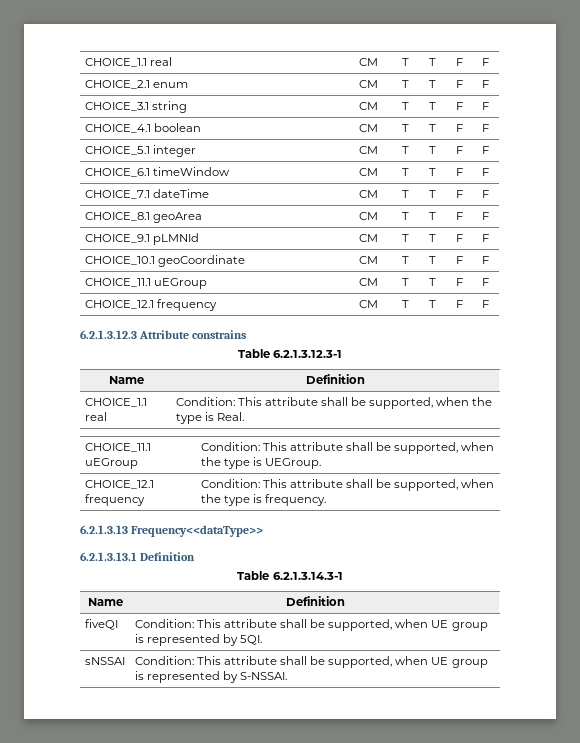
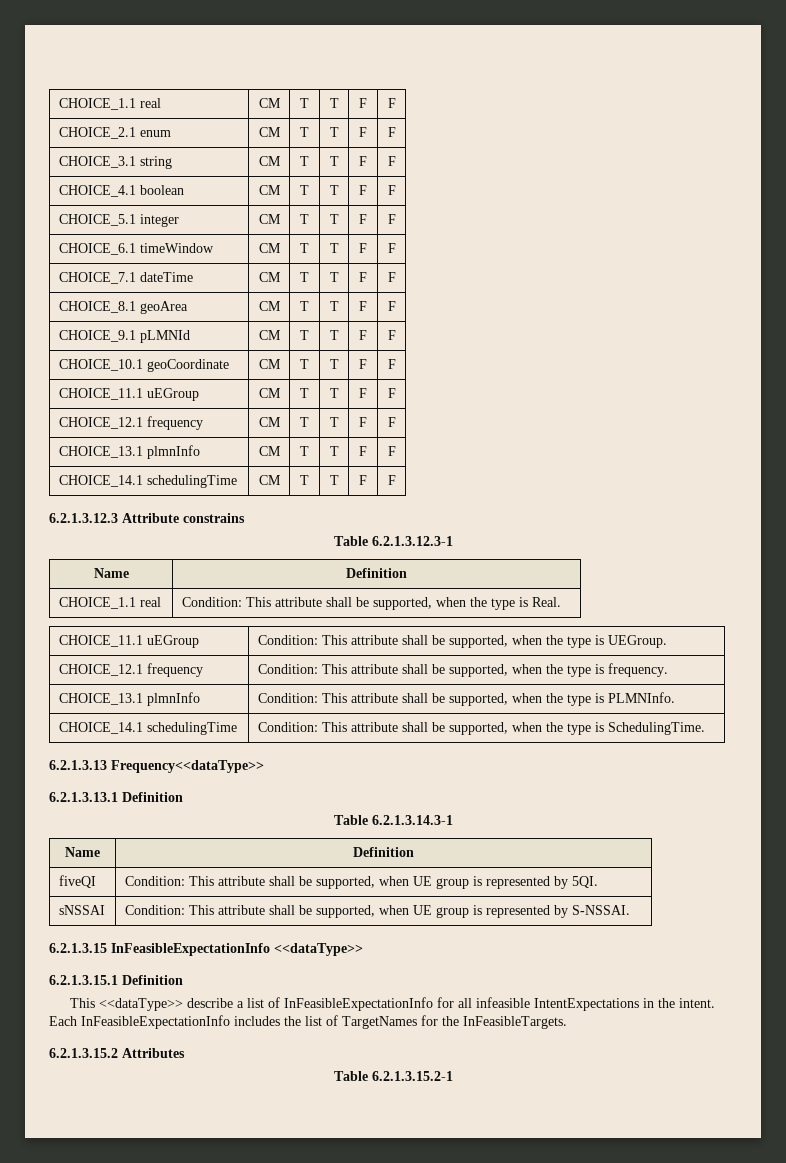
+ CHOICE_13.1 plmnInfo | CM | T | T | F | F
+ CHOICE_14.1 schedulingTime | CM | T | T | F | F
+ CHOICE_13.1 plmnInfo | Condition: This attribute shall be supported, when the type is PLMNInfo.
+ CHOICE_14.1 schedulingTime | Condition: This attribute shall be supported, when the type is SchedulingTime.
+ 6.2.1.3.15 InFeasibleExpectationInfo <<dataType>>
+ 6.2.1.3.15.1 Definition
+ This <<dataType>> describe a list of InFeasibleExpectationInfo for all infeasible IntentExpectations in the intent. Each InFeasibleExpectationInfo includes the list of TargetNames for the InFeasibleTargets.
+ 6.2.1.3.15.2 Attributes
+ Table 6.2.1.3.15.2-1

